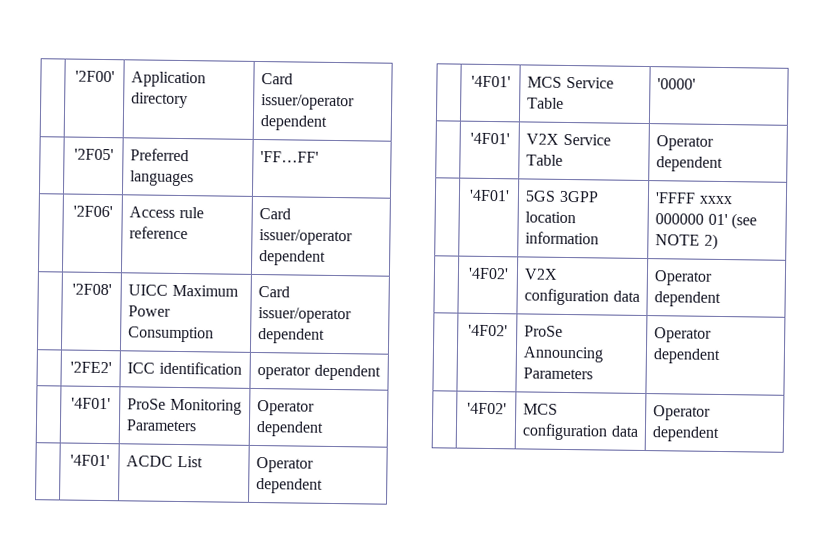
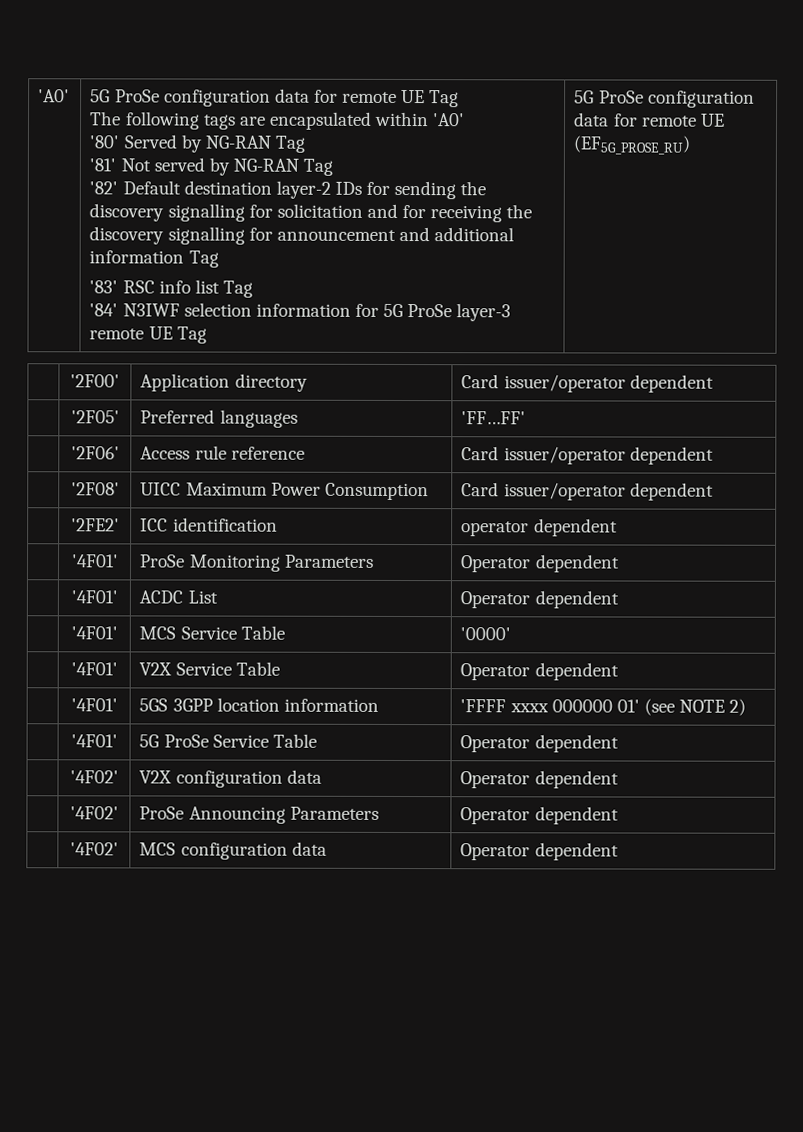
+ 'A0' | 5G ProSe configuration data for remote UE Tag
+ The following tags are encapsulated within 'A0'
+ '80' Served by NG-RAN Tag
+ '81' Not served by NG-RAN Tag
+ '82' Default destination layer-2 IDs for sending the discovery signalling for solicitation and for receiving the discovery signalling for announcement and additional information Tag
+ '83' RSC info list Tag
+ '84' N3IWF selection information for 5G ProSe layer-3 remote UE Tag | 5G ProSe configuration data for remote UE (EF5G_PROSE_RU)
+ | '4F01' | 5G ProSe Service Table | Operator dependent

